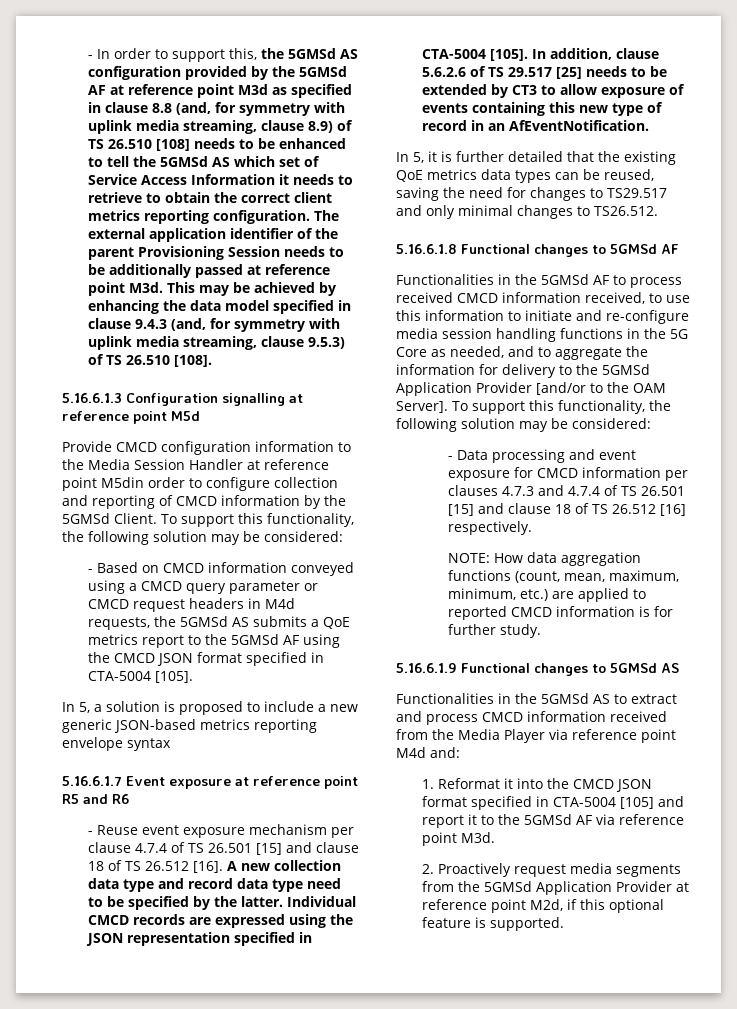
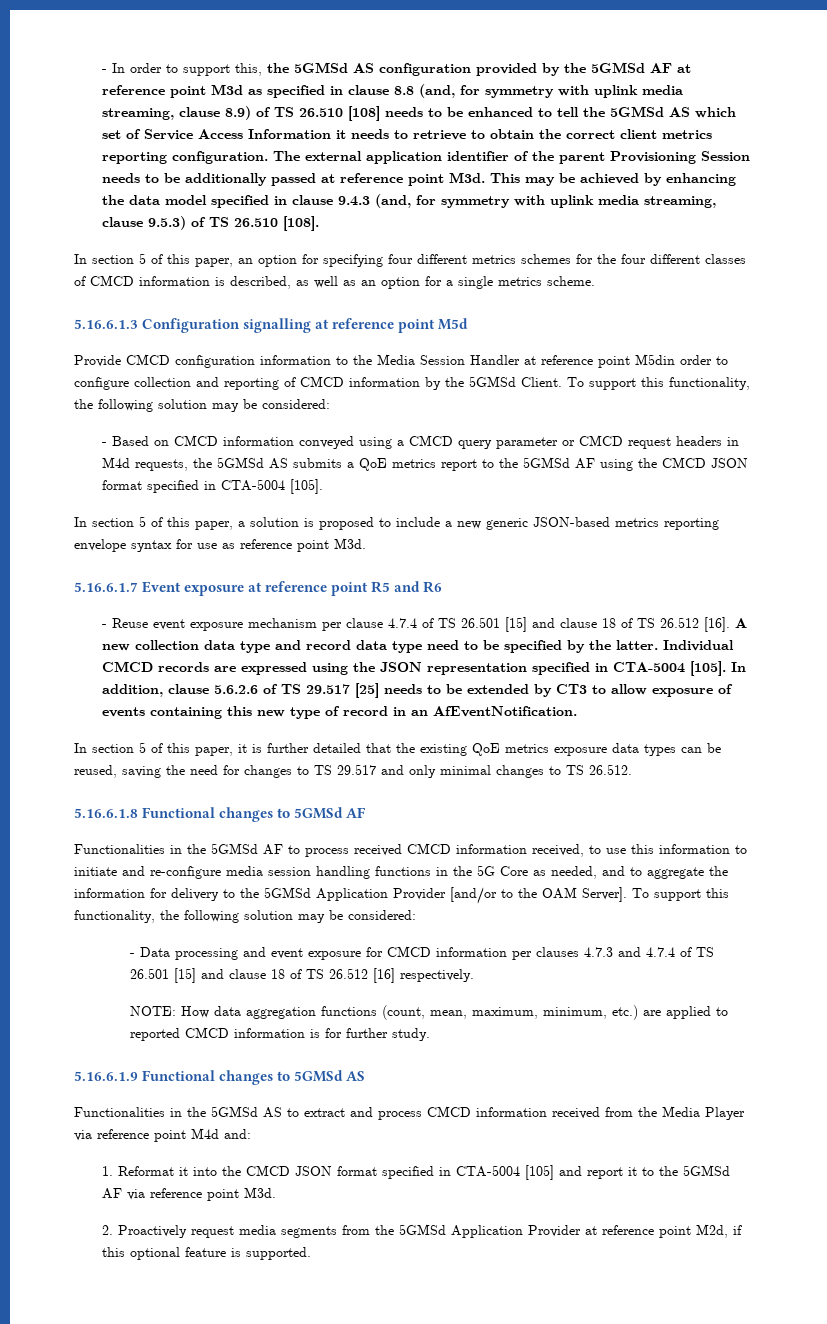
+ In section 5 of this paper, an option for specifying four different metrics schemes for the four different classes of CMCD information is described, as well as an option for a single metrics scheme.
- In 5, a solution is proposed to include a new generic JSON-based metrics reporting envelope syntax
+ In section 5 of this paper, a solution is proposed to include a new generic JSON-based metrics reporting envelope syntax for use as reference point M3d.
- In 5, it is further detailed that the existing QoE metrics data types can be reused, saving the need for changes to TS29.517 and only minimal changes to TS26.512.
+ In section 5 of this paper, it is further detailed that the existing QoE metrics exposure data types can be reused, saving the need for changes to TS 29.517 and only minimal changes to TS 26.512.

